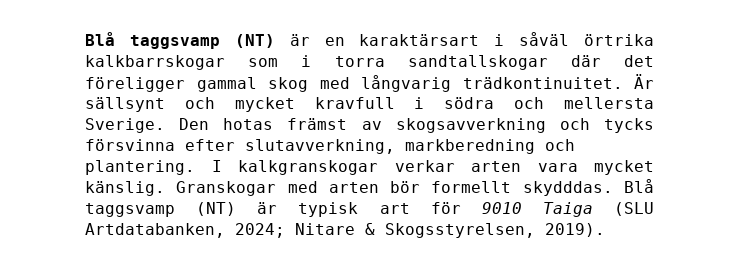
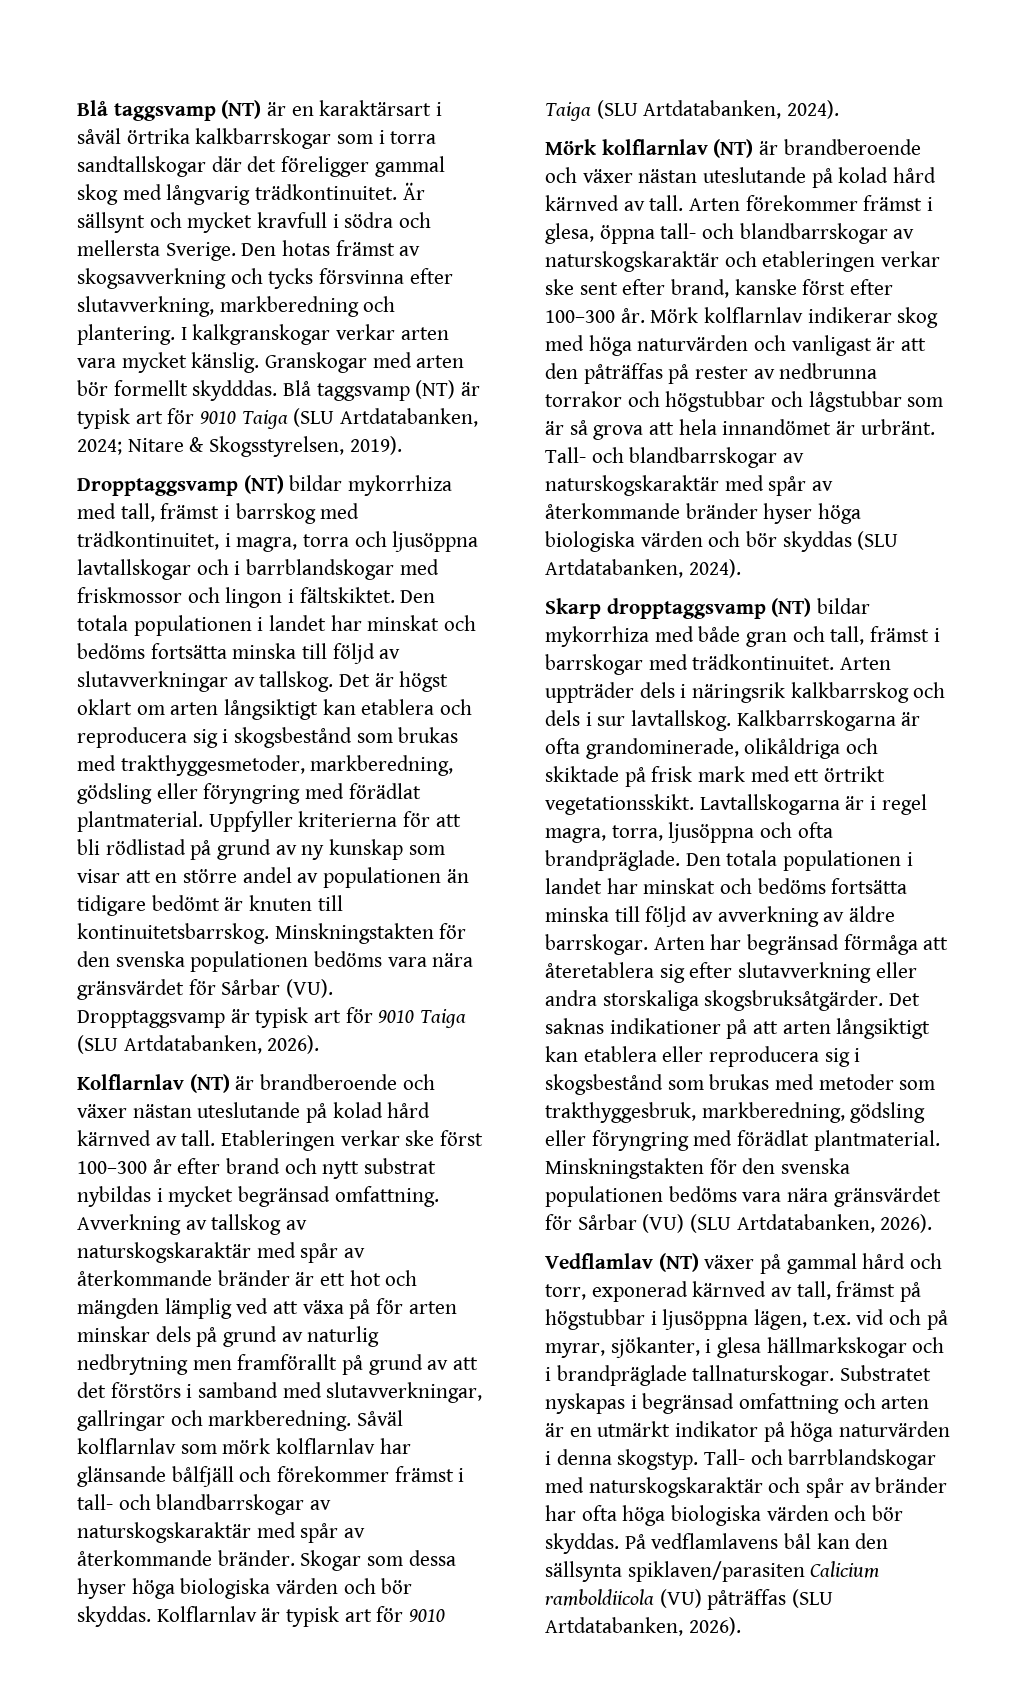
+ Dropptaggsvamp (NT) bildar mykorrhiza med tall, främst i barrskog med trädkontinuitet, i magra, torra och ljusöppna lavtallskogar och i barrblandskogar med friskmossor och lingon i fältskiktet. Den totala populationen i landet har minskat och bedöms fortsätta minska till följd av slutavverkningar av tallskog. Det är högst oklart om arten långsiktigt kan etablera och reproducera sig i skogsbestånd som brukas med trakthyggesmetoder, markberedning, gödsling eller föryngring med förädlat plantmaterial. Uppfyller kriterierna för att bli rödlistad på grund av ny kunskap som visar att en större andel av populationen än tidigare bedömt är knuten till kontinuitetsbarrskog. Minskningstakten för den svenska populationen bedöms vara nära gränsvärdet för Sårbar (VU). Dropptaggsvamp är typisk art för 9010 Taiga (SLU Artdatabanken, 2026).
+ Kolflarnlav (NT) är brandberoende och växer nästan uteslutande på kolad hård kärnved av tall. Etableringen verkar ske först 100–300 år efter brand och nytt substrat nybildas i mycket begränsad omfattning. Avverkning av tallskog av naturskogskaraktär med spår av återkommande bränder är ett hot och mängden lämplig ved att växa på för arten minskar dels på grund av naturlig nedbrytning men framförallt på grund av att det förstörs i samband med slutavverkningar, gallringar och markberedning. Såväl kolflarnlav som mörk kolflarnlav har glänsande bålfjäll och förekommer främst i tall- och blandbarrskogar av naturskogskaraktär med spår av återkommande bränder. Skogar som dessa hyser höga biologiska värden och bör skyddas. Kolflarnlav är typisk art för 9010 Taiga (SLU Artdatabanken, 2024).
+ Mörk kolflarnlav (NT) är brandberoende och växer nästan uteslutande på kolad hård kärnved av tall. Arten förekommer främst i glesa, öppna tall- och blandbarrskogar av naturskogskaraktär och etableringen verkar ske sent efter brand, kanske först efter 100–300 år. Mörk kolflarnlav indikerar skog med höga naturvärden och vanligast är att den påträffas på rester av nedbrunna torrakor och högstubbar och lågstubbar som är så grova att hela innandömet är urbränt. Tall- och blandbarrskogar av naturskogskaraktär med spår av återkommande bränder hyser höga biologiska värden och bör skyddas (SLU Artdatabanken, 2024).
+ Skarp dropptaggsvamp (NT) bildar mykorrhiza med både gran och tall, främst i barrskogar med trädkontinuitet. Arten uppträder dels i näringsrik kalkbarrskog och dels i sur lavtallskog. Kalkbarrskogarna är ofta grandominerade, olikåldriga och skiktade på frisk mark med ett örtrikt vegetationsskikt. Lavtallskogarna är i regel magra, torra, ljusöppna och ofta brandpräglade. Den totala populationen i landet har minskat och bedöms fortsätta minska till följd av avverkning av äldre barrskogar. Arten har begränsad förmåga att återetablera sig efter slutavverkning eller andra storskaliga skogsbruksåtgärder. Det saknas indikationer på att arten långsiktigt kan etablera eller reproducera sig i skogsbestånd som brukas med metoder som trakthyggesbruk, markberedning, gödsling eller föryngring med förädlat plantmaterial. Minskningstakten för den svenska populationen bedöms vara nära gränsvärdet för Sårbar (VU) (SLU Artdatabanken, 2026).
+ Vedflamlav (NT) växer på gammal hård och torr, exponerad kärnved av tall, främst på högstubbar i ljusöppna lägen, t.ex. vid och på myrar, sjökanter, i glesa hällmarkskogar och i brandpräglade tallnaturskogar. Substratet nyskapas i begränsad omfattning och arten är en utmärkt indikator på höga naturvärden i denna skogstyp. Tall- och barrblandskogar med naturskogskaraktär och spår av bränder har ofta höga biologiska värden och bör skyddas. På vedflamlavens bål kan den sällsynta spiklaven/parasiten Calicium ramboldiicola (VU) påträffas (SLU Artdatabanken, 2026).

